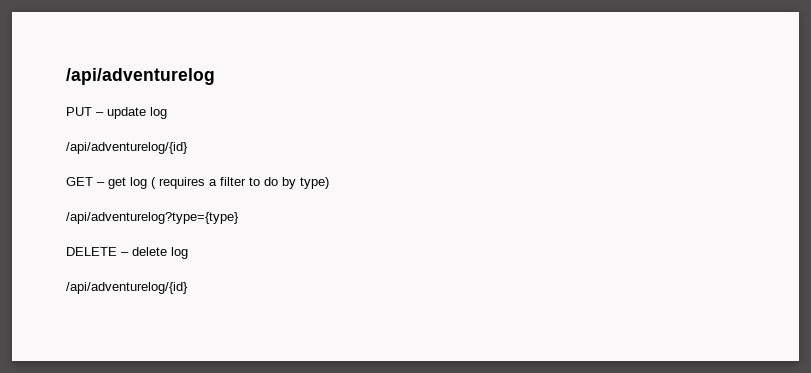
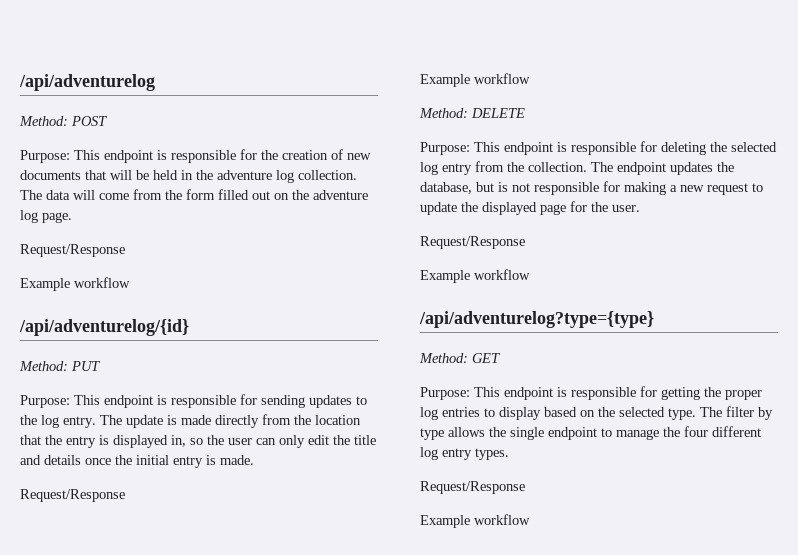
- PUT – update log
+ Method: POST
+ Purpose: This endpoint is responsible for the creation of new documents that will be held in the adventure log collection. The data will come from the form filled out on the adventure log page.
+ Request/Response
+ Example workflow
  /api/adventurelog/{id}
- GET – get log ( requires a filter to do by type)
+ Method: PUT
+ Purpose: This endpoint is responsible for sending updates to the log entry. The update is made directly from the location that the entry is displayed in, so the user can only edit the title and details once the initial entry is made.
+ Request/Response
+ Example workflow
+ Method: DELETE
+ Purpose: This endpoint is responsible for deleting the selected log entry from the collection. The endpoint updates the database, but is not responsible for making a new request to update the displayed page for the user.
+ Request/Response
+ Example workflow
  /api/adventurelog?type={type}
- DELETE – delete log
- /api/adventurelog/{id}
+ Method: GET
+ Purpose: This endpoint is responsible for getting the proper log entries to display based on the selected type. The filter by type allows the single endpoint to manage the four different log entry types.
+ Request/Response
+ Example workflow

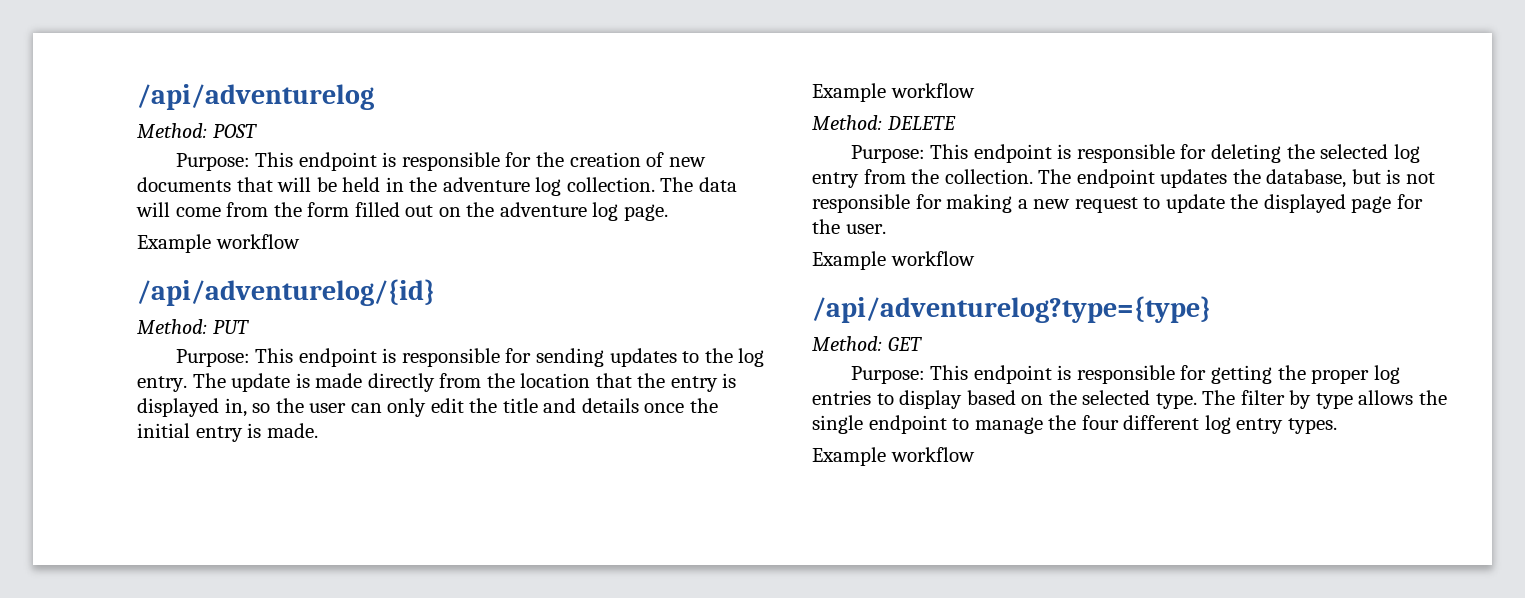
  The data will come from the form filled out on the adventure log page.
- Request/Response
  The update is made directly from the location that the entry is displayed in, so the user can only edit the title and details once the initial entry is made.
- Request/Response
  The endpoint updates the database, but is not responsible for making a new request to update the displayed page for the user.
- Request/Response
  The filter by type allows the single endpoint to manage the four different log entry types.
- Request/Response

